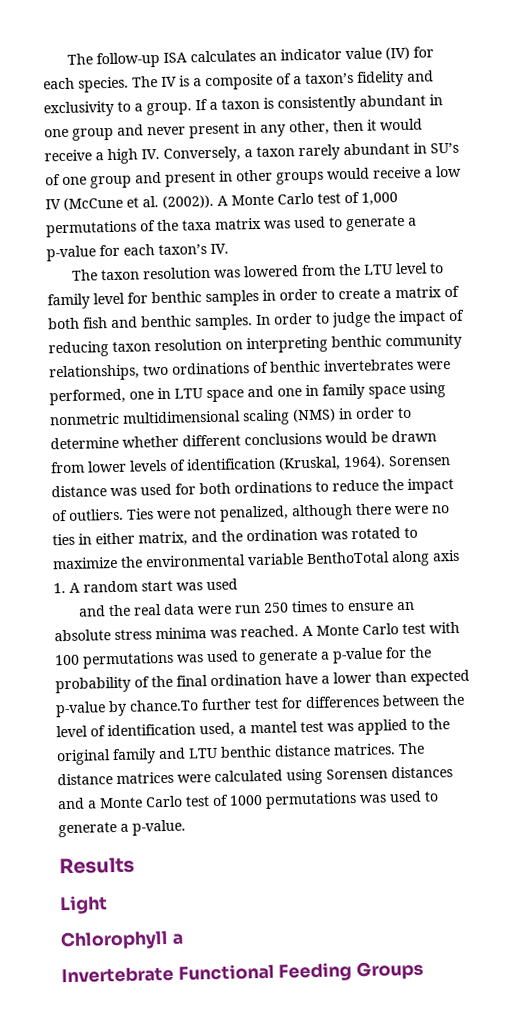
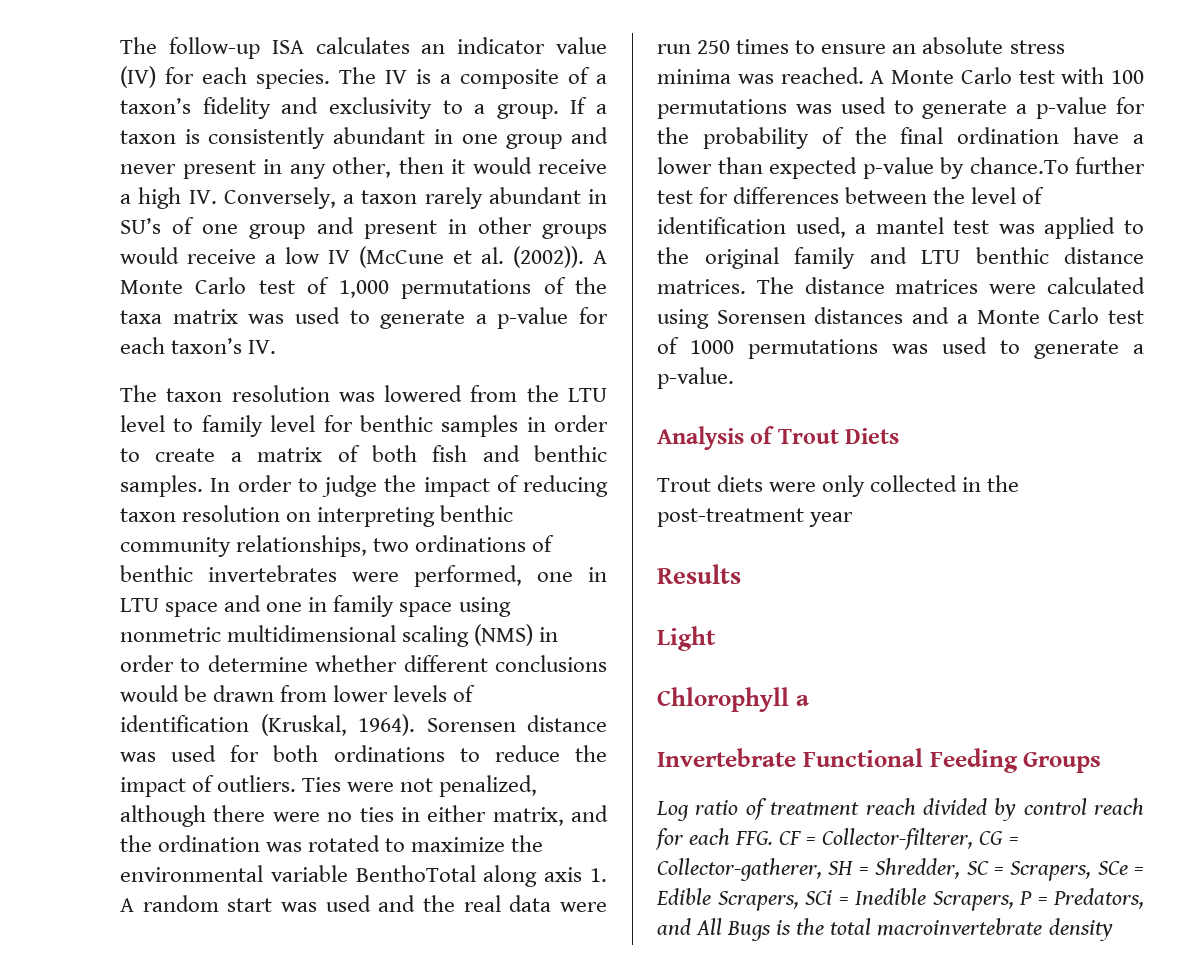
- Ties were not penalized, although there were no ties in either matrix, and the ordination was rotated to maximize the environmental variable BenthoTotal along axis 1. A random start was used
- and the real data were run 250 times to ensure an absolute stress minima was reached.
+ Ties were not penalized, although there were no ties in either matrix, and the ordination was rotated to maximize the environmental variable BenthoTotal along axis 1. A random start was used and the real data were run 250 times to ensure an absolute stress minima was reached.
+ Analysis of Trout Diets
+ Trout diets were only collected in the post-treatment year
+ Log ratio of treatment reach divided by control reach for each FFG. CF = Collector-filterer, CG = Collector-gatherer, SH = Shredder, SC = Scrapers, SCe = Edible Scrapers, SCi = Inedible Scrapers, P = Predators, and All Bugs is the total macroinvertebrate density

